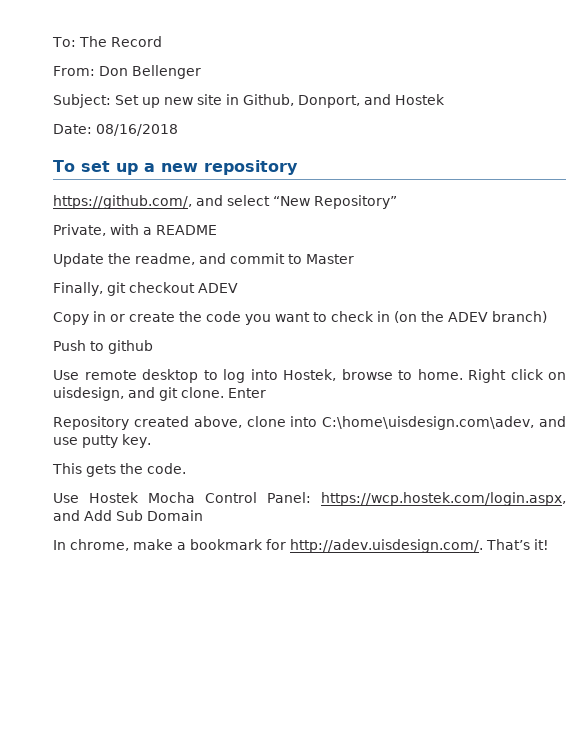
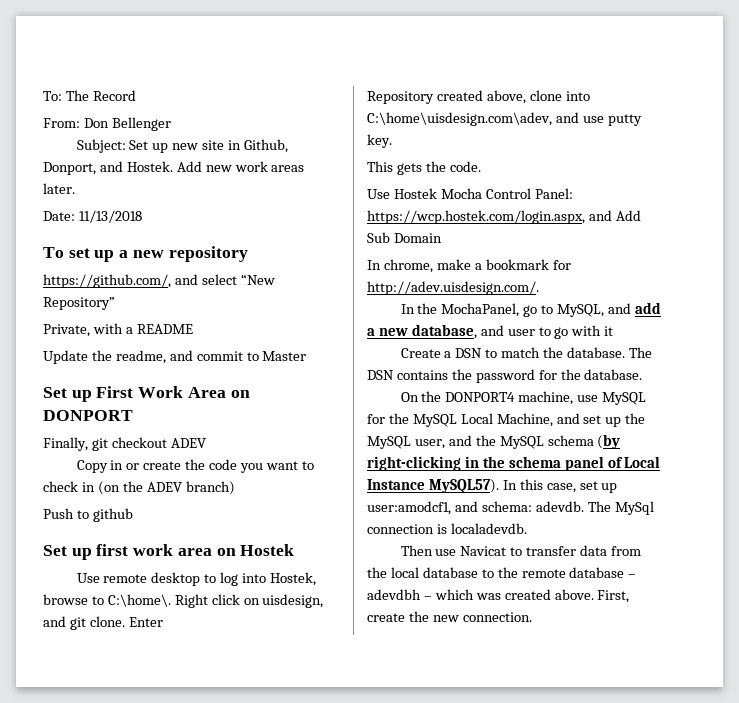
- Subject: Set up new site in Github, Donport, and Hostek
+ Subject: Set up new site in Github, Donport, and Hostek. Add new work areas later.
- Date: 08/16/2018
+ Date: 11/13/2018
+ Set up First Work Area on DONPORT
+ Set up first work area on Hostek
- Use remote desktop to log into Hostek, browse to home.
+ Use remote desktop to log into Hostek, browse to C:\home\.
- In chrome, make a bookmark for http://adev.uisdesign.com/. That’s it!
+ In chrome, make a bookmark for http://adev.uisdesign.com/.
+ In the MochaPanel, go to MySQL, and add a new database, and user to go with it
+ Create a DSN to match the database. The DSN contains the password for the database.
+ On the DONPORT4 machine, use MySQL for the MySQL Local Machine, and set up the MySQL user, and the MySQL schema (by right-clicking in the schema panel of Local Instance MySQL57). In this case, set up user:amodcf1, and schema: adevdb. The MySql connection is localadevdb.
+ Then use Navicat to transfer data from the local database to the remote database – adevdbh – which was created above. First, create the new connection.

